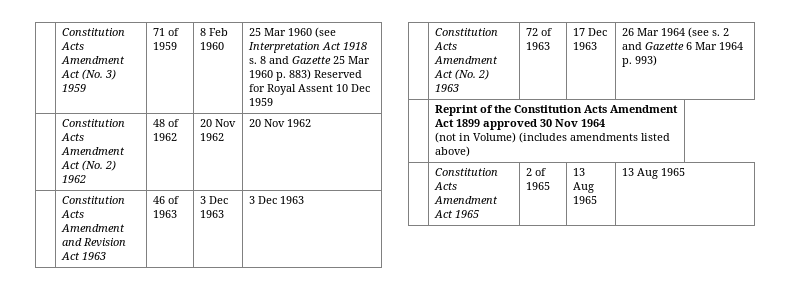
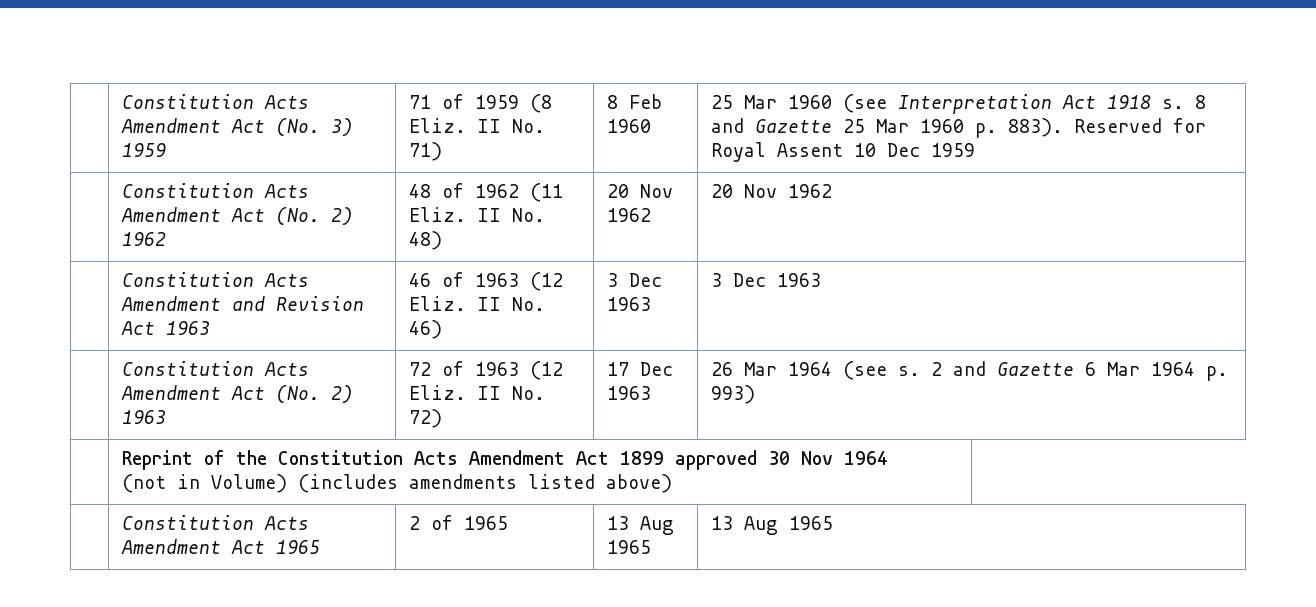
- 71 of 1959
+ 71 of 1959 (8 Eliz. II No. 71)
- 8 and Gazette 25 Mar 1960 p. 883) Reserved for Royal Assent 10 Dec 1959
+ 8 and Gazette 25 Mar 1960 p. 883). Reserved for Royal Assent 10 Dec 1959
- | Constitution Acts Amendment Act (No. 2) 1962 | 48 of 1962 | 20 Nov 1962 | 20 Nov 1962
+ | Constitution Acts Amendment Act (No. 2) 1962 | 48 of 1962 (11 Eliz. II No. 48) | 20 Nov 1962 | 20 Nov 1962
- | Constitution Acts Amendment and Revision Act 1963 | 46 of 1963 | 3 Dec 1963 | 3 Dec 1963
+ | Constitution Acts Amendment and Revision Act 1963 | 46 of 1963 (12 Eliz. II No. 46) | 3 Dec 1963 | 3 Dec 1963
- | Constitution Acts Amendment Act (No. 2) 1963 | 72 of 1963 | 17 Dec 1963 | 26 Mar 1964 (see s. 2 and Gazette 6 Mar 1964 p. 993)
+ | Constitution Acts Amendment Act (No. 2) 1963 | 72 of 1963 (12 Eliz. II No. 72) | 17 Dec 1963 | 26 Mar 1964 (see s. 2 and Gazette 6 Mar 1964 p. 993)

